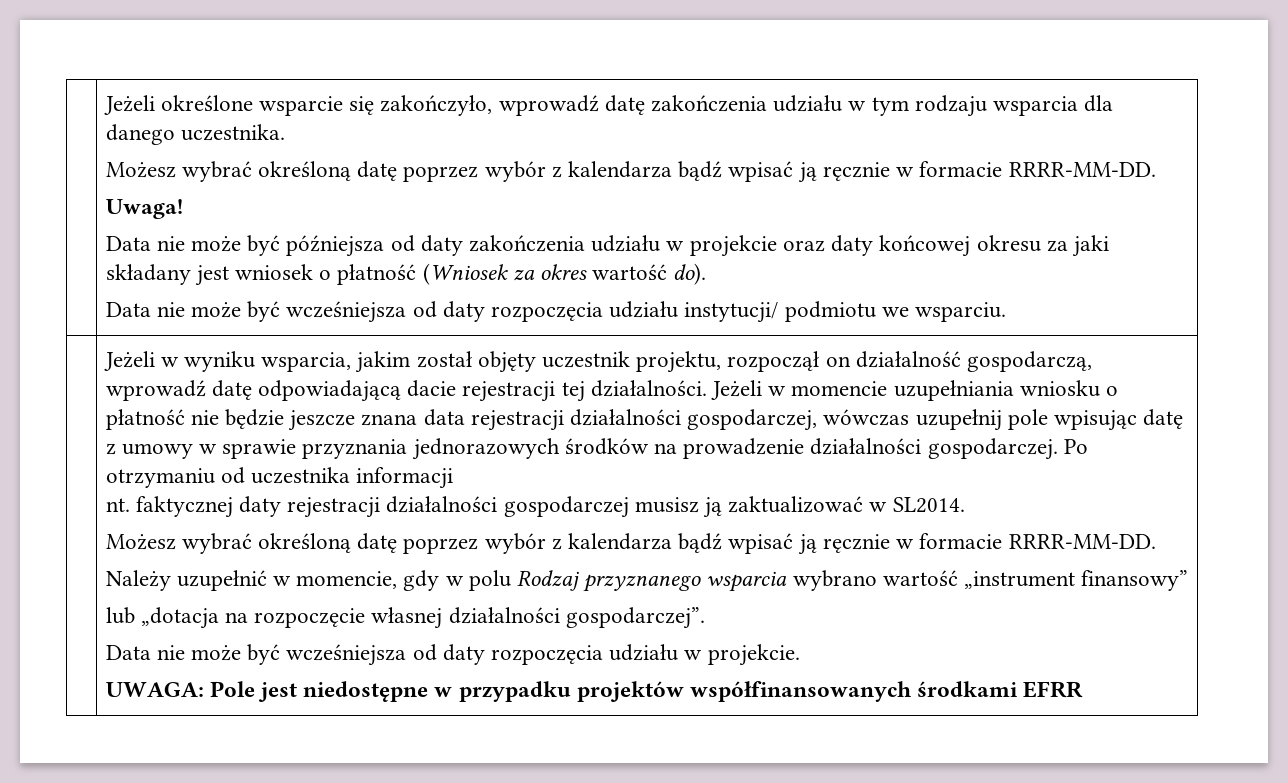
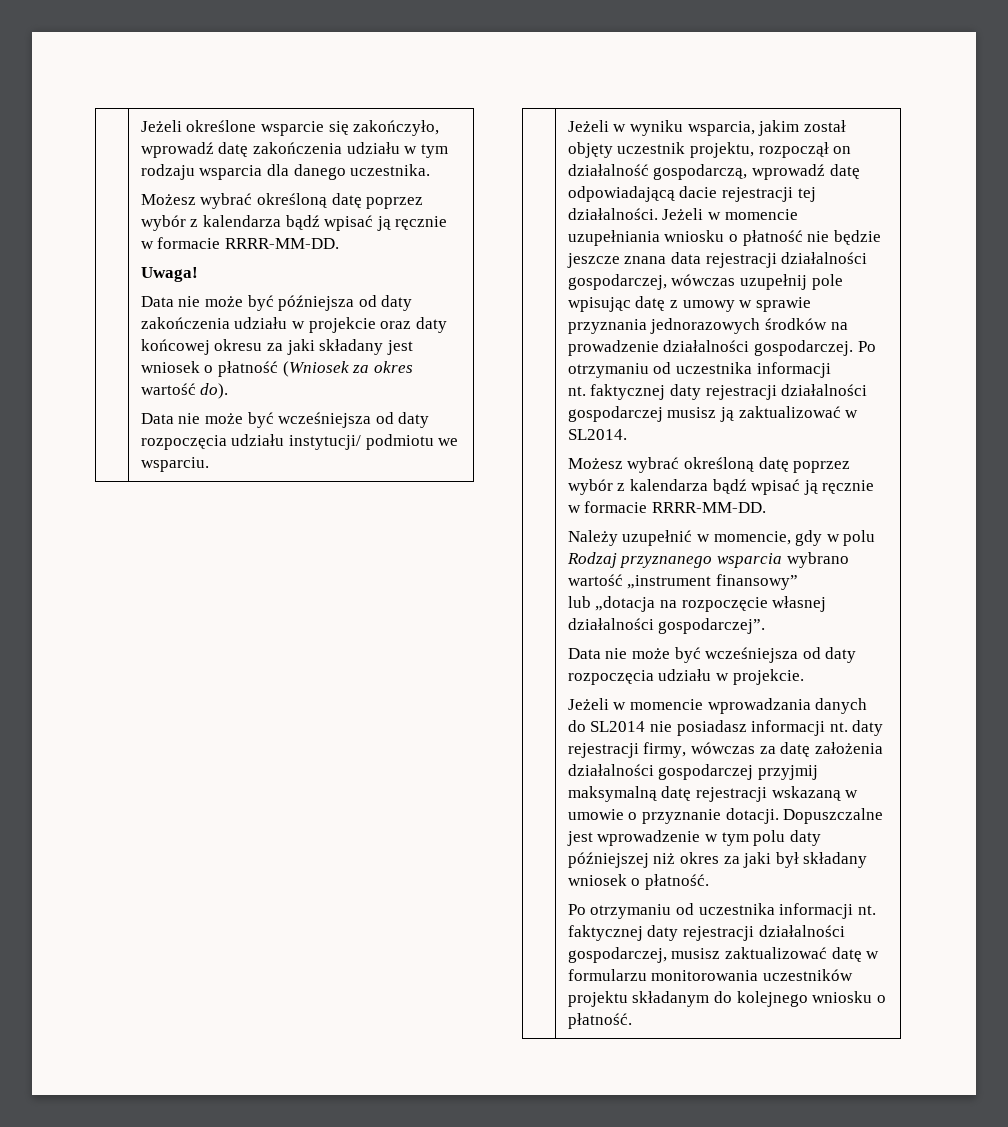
- UWAGA: Pole jest niedostępne w przypadku projektów współfinansowanych środkami EFRR
+ Jeżeli w momencie wprowadzania danych do SL2014 nie posiadasz informacji nt. daty rejestracji firmy, wówczas za datę założenia działalności gospodarczej przyjmij maksymalną datę rejestracji wskazaną w umowie o przyznanie dotacji. Dopuszczalne jest wprowadzenie w tym polu daty późniejszej niż okres za jaki był składany wniosek o płatność.
+ Po otrzymaniu od uczestnika informacji nt. faktycznej daty rejestracji działalności gospodarczej, musisz zaktualizować datę w formularzu monitorowania uczestników projektu składanym do kolejnego wniosku o płatność.

